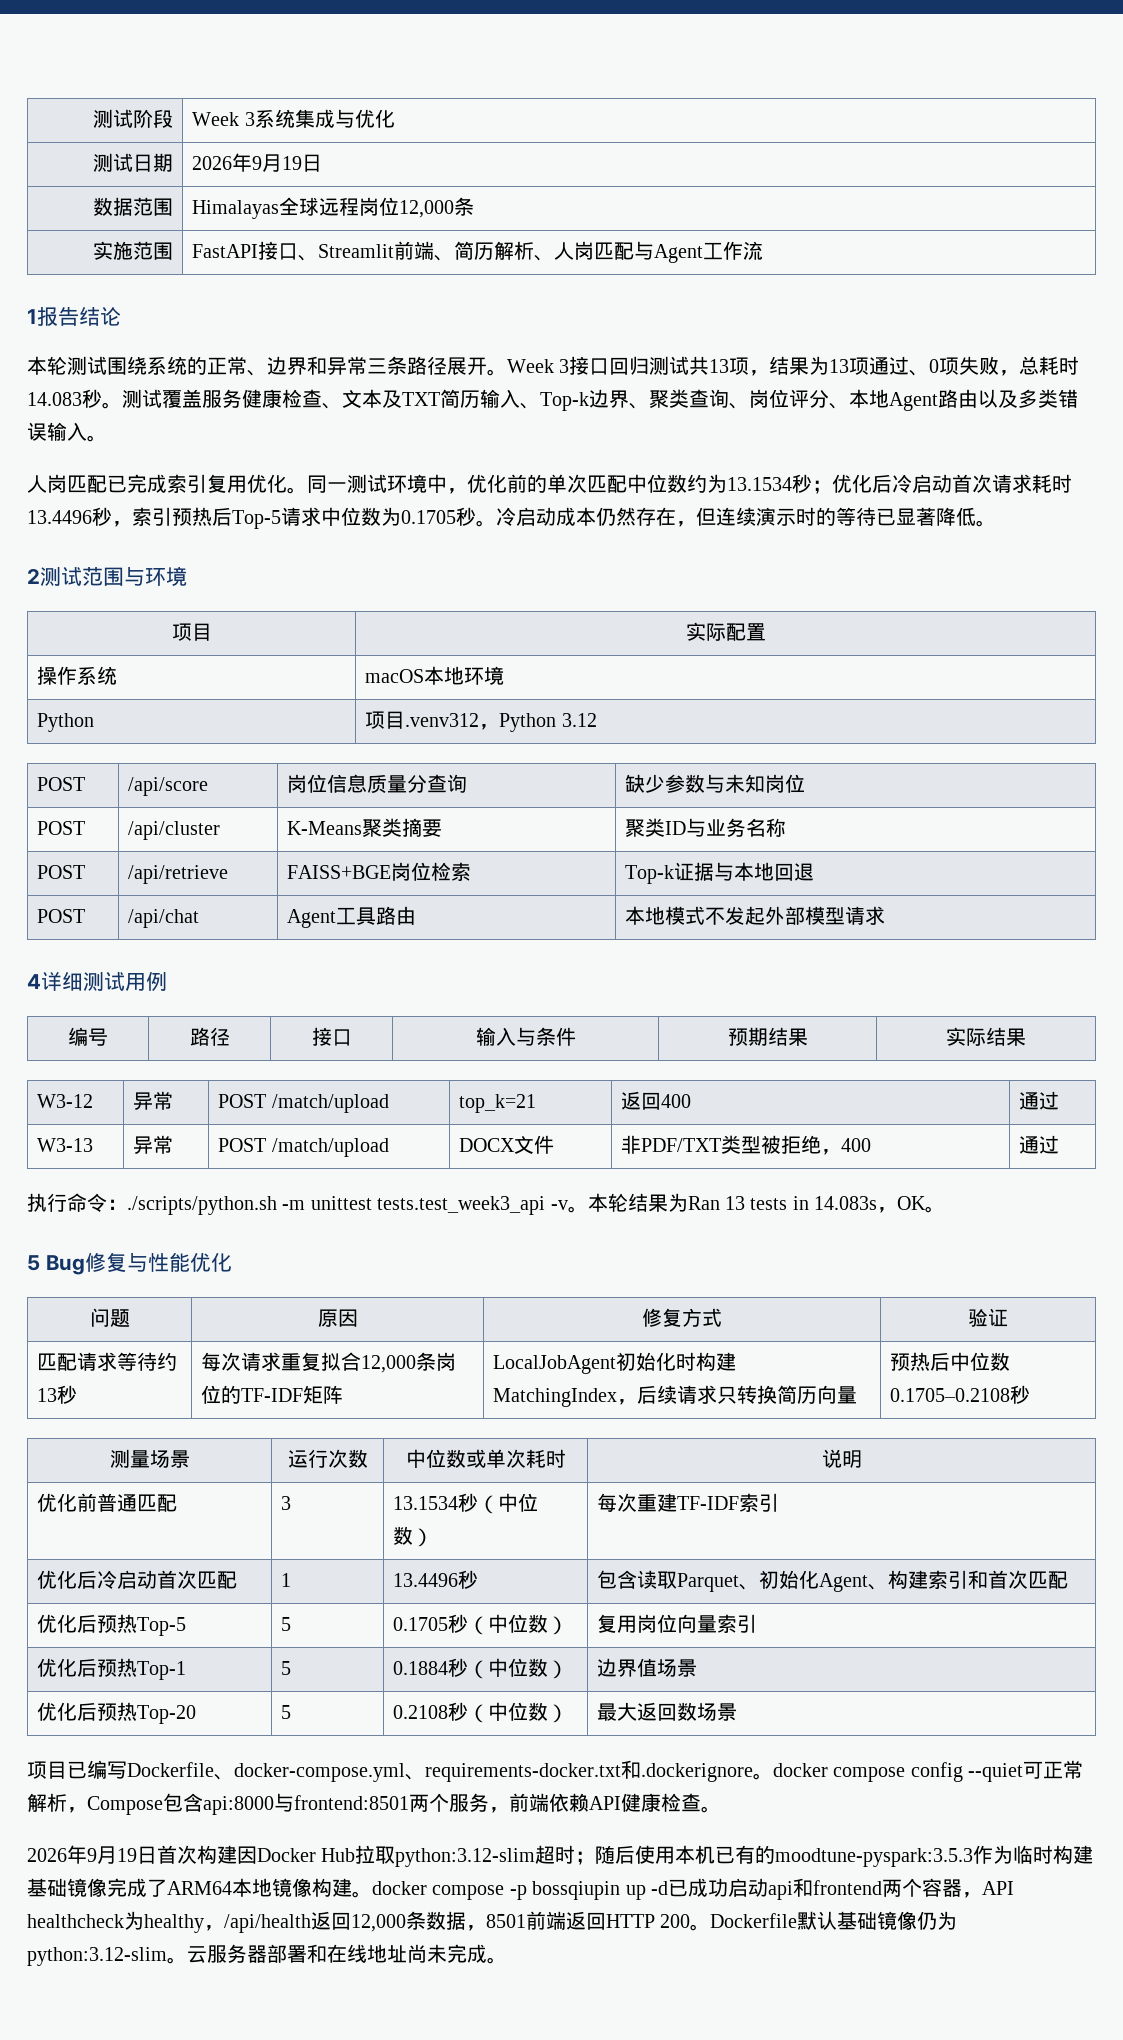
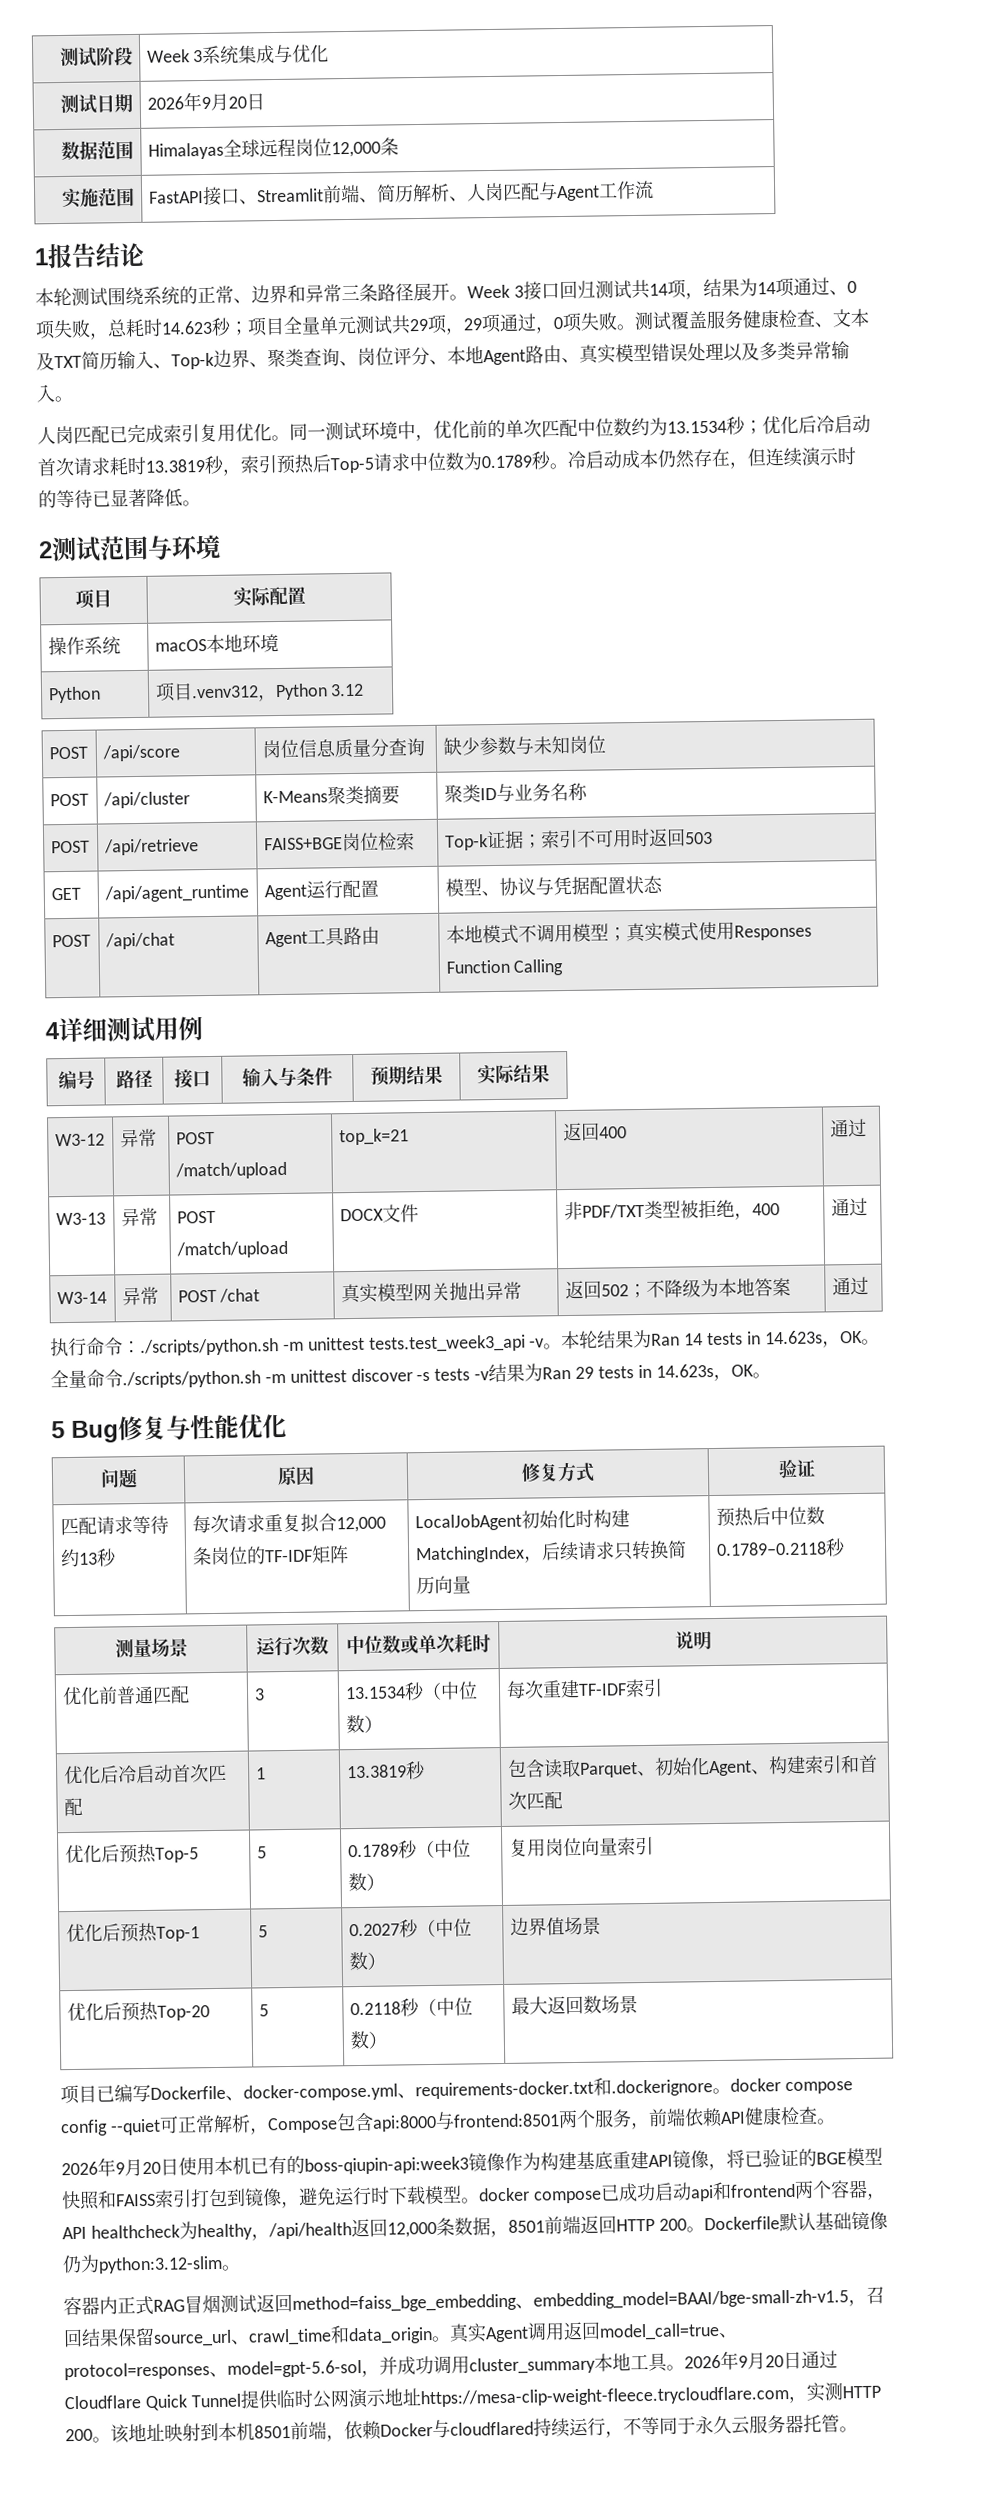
- 测试日期 | 2026年9月19日
+ 测试日期 | 2026年9月20日
- Week 3接口回归测试共13项，结果为13项通过、0项失败，总耗时14.083秒。
+ Week 3接口回归测试共14项，结果为14项通过、0项失败，总耗时14.623秒；项目全量单元测试共29项，29项通过，0项失败。
- 测试覆盖服务健康检查、文本及TXT简历输入、Top-k边界、聚类查询、岗位评分、本地Agent路由以及多类错误输入。
+ 测试覆盖服务健康检查、文本及TXT简历输入、Top-k边界、聚类查询、岗位评分、本地Agent路由、真实模型错误处理以及多类异常输入。
- 同一测试环境中，优化前的单次匹配中位数约为13.1534秒；优化后冷启动首次请求耗时13.4496秒，索引预热后Top-5请求中位数为0.1705秒。
+ 同一测试环境中，优化前的单次匹配中位数约为13.1534秒；优化后冷启动首次请求耗时13.3819秒，索引预热后Top-5请求中位数为0.1789秒。
- POST | /api/retrieve | FAISS+BGE岗位检索 | Top-k证据与本地回退
+ POST | /api/retrieve | FAISS+BGE岗位检索 | Top-k证据；索引不可用时返回503
+ GET | /api/agent_runtime | Agent运行配置 | 模型、协议与凭据配置状态
- POST | /api/chat | Agent工具路由 | 本地模式不发起外部模型请求
+ POST | /api/chat | Agent工具路由 | 本地模式不调用模型；真实模式使用Responses Function Calling
+ W3-14 | 异常 | POST /chat | 真实模型网关抛出异常 | 返回502；不降级为本地答案 | 通过
- 本轮结果为Ran 13 tests in 14.083s，OK。
+ 本轮结果为Ran 14 tests in 14.623s，OK。全量命令./scripts/python.sh -m unittest discover -s tests -v结果为Ran 29 tests in 14.623s，OK。
- 匹配请求等待约13秒 | 每次请求重复拟合12,000条岗位的TF-IDF矩阵 | LocalJobAgent初始化时构建MatchingIndex，后续请求只转换简历向量 | 预热后中位数0.1705–0.2108秒
+ 匹配请求等待约13秒 | 每次请求重复拟合12,000条岗位的TF-IDF矩阵 | LocalJobAgent初始化时构建MatchingIndex，后续请求只转换简历向量 | 预热后中位数0.1789–0.2118秒
- 优化后冷启动首次匹配 | 1 | 13.4496秒 | 包含读取Parquet、初始化Agent、构建索引和首次匹配
+ 优化后冷启动首次匹配 | 1 | 13.3819秒 | 包含读取Parquet、初始化Agent、构建索引和首次匹配
- 优化后预热Top-5 | 5 | 0.1705秒（中位数） | 复用岗位向量索引
+ 优化后预热Top-5 | 5 | 0.1789秒（中位数） | 复用岗位向量索引
- 优化后预热Top-1 | 5 | 0.1884秒（中位数） | 边界值场景
+ 优化后预热Top-1 | 5 | 0.2027秒（中位数） | 边界值场景
- 优化后预热Top-20 | 5 | 0.2108秒（中位数） | 最大返回数场景
+ 优化后预热Top-20 | 5 | 0.2118秒（中位数） | 最大返回数场景
- 2026年9月19日首次构建因Docker Hub拉取python:3.12-slim超时；随后使用本机已有的moodtune-pyspark:3.5.3作为临时构建基础镜像完成了ARM64本地镜像构建。docker compose -p bossqiupin up -d已成功启动api和frontend两个容器，API healthcheck为healthy，/api/health返回12,000条数据，8501前端返回HTTP 200。
+ 2026年9月20日使用本机已有的boss-qiupin-api:week3镜像作为构建基底重建API镜像，将已验证的BGE模型快照和FAISS索引打包到镜像，避免运行时下载模型。docker compose已成功启动api和frontend两个容器，API healthcheck为healthy，/api/health返回12,000条数据，8501前端返回HTTP 200。
- Dockerfile默认基础镜像仍为python:3.12-slim。云服务器部署和在线地址尚未完成。
+ Dockerfile默认基础镜像仍为python:3.12-slim。
+ 容器内正式RAG冒烟测试返回method=faiss_bge_embedding、embedding_model=BAAI/bge-small-zh-v1.5，召回结果保留source_url、crawl_time和data_origin。真实Agent调用返回model_call=true、protocol=responses、model=gpt-5.6-sol，并成功调用cluster_summary本地工具。2026年9月20日通过Cloudflare Quick Tunnel提供临时公网演示地址https://mesa-clip-weight-fleece.trycloudflare.com，实测HTTP 200。该地址映射到本机8501前端，依赖Docker与cloudflared持续运行，不等同于永久云服务器托管。

